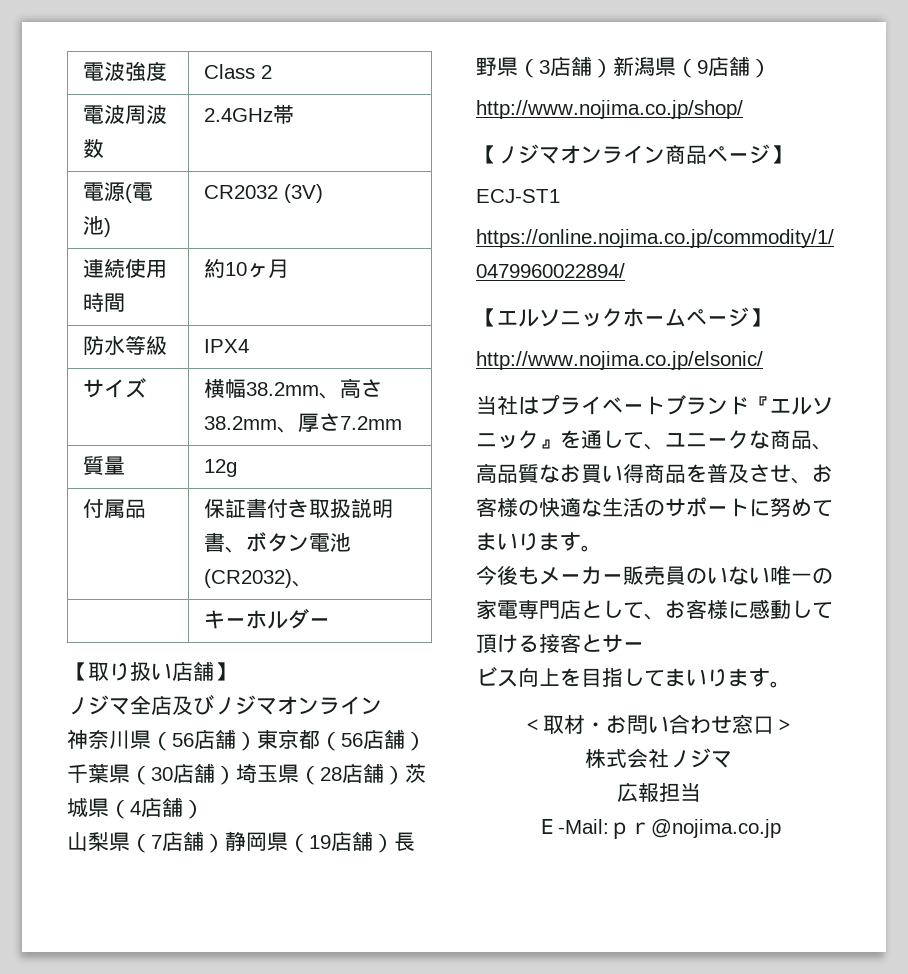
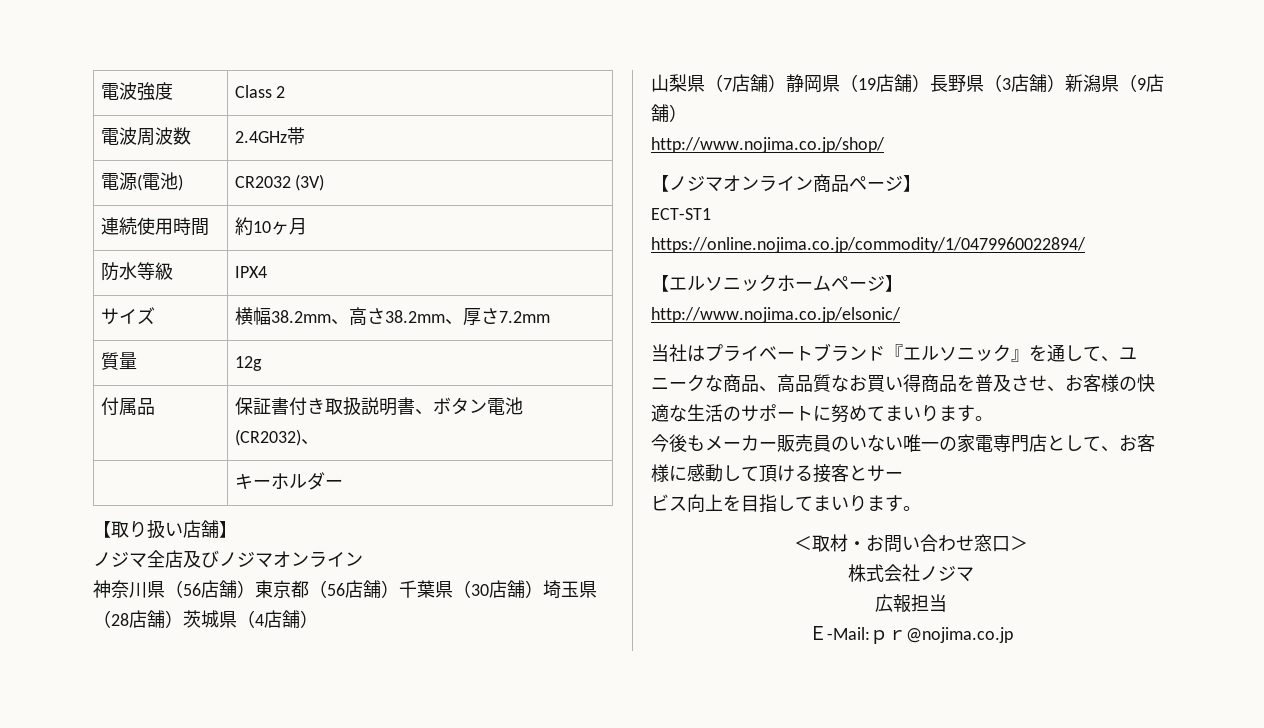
- ECJ-ST1
+ ECT-ST1

